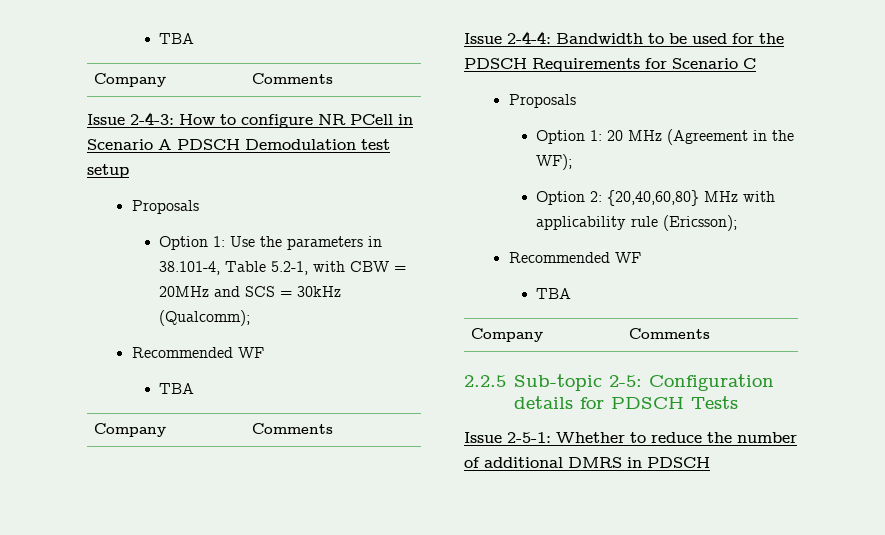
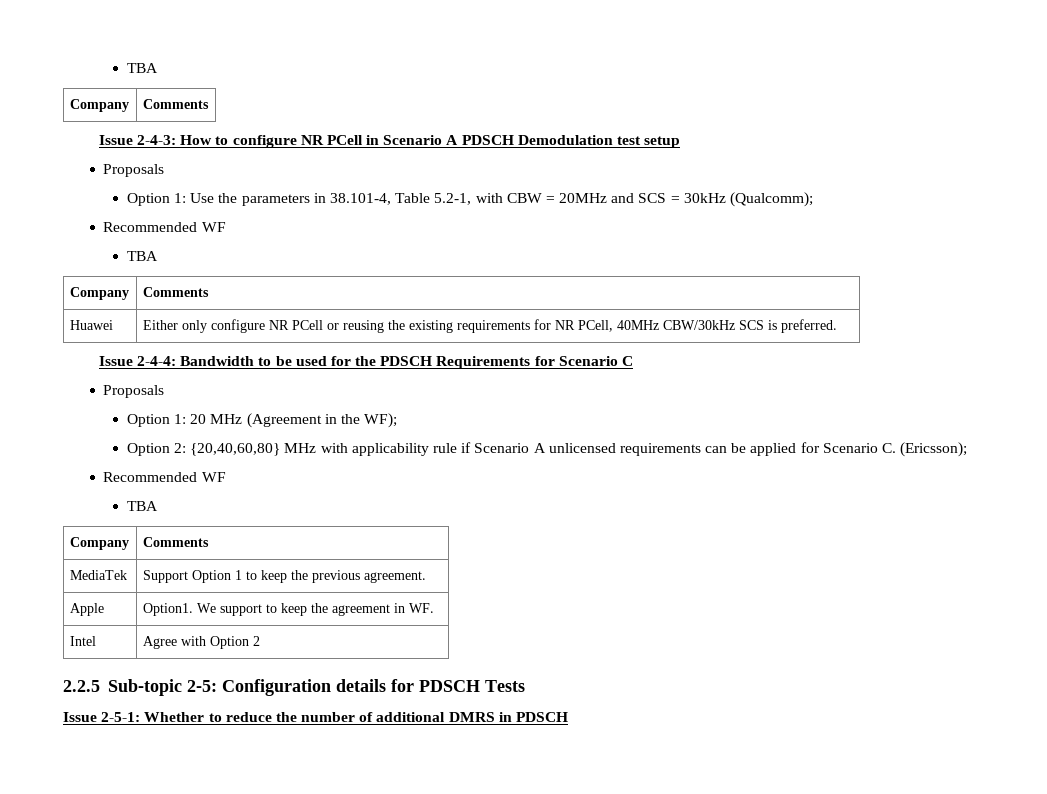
+ Huawei | Either only configure NR PCell or reusing the existing requirements for NR PCell, 40MHz CBW/30kHz SCS is preferred.
- Option 2: {20,40,60,80} MHz with applicability rule (Ericsson);
+ Option 2: {20,40,60,80} MHz with applicability rule if Scenario A unlicensed requirements can be applied for Scenario C. (Ericsson);
+ MediaTek | Support Option 1 to keep the previous agreement.
+ Apple | Option1. We support to keep the agreement in WF.
+ Intel | Agree with Option 2

